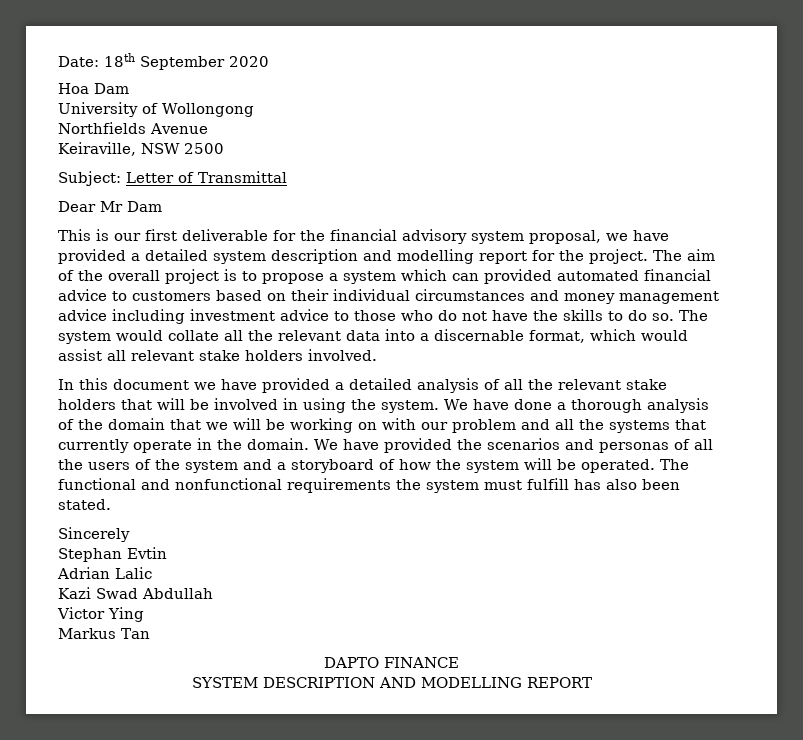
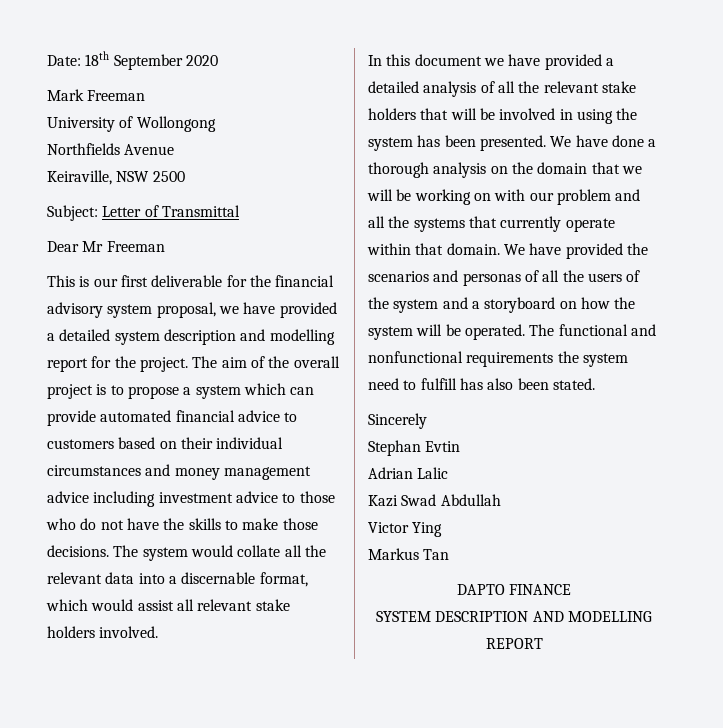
- Hoa Dam
+ Mark Freeman
- Dear Mr Dam
+ Dear Mr Freeman
- The aim of the overall project is to propose a system which can provided automated financial advice to customers based on their individual circumstances and money management advice including investment advice to those who do not have the skills to do so.
+ The aim of the overall project is to propose a system which can provide automated financial advice to customers based on their individual circumstances and money management advice including investment advice to those who do not have the skills to make those decisions.
- In this document we have provided a detailed analysis of all the relevant stake holders that will be involved in using the system.
+ In this document we have provided a detailed analysis of all the relevant stake holders that will be involved in using the system has been presented.
- We have done a thorough analysis of the domain that we will be working on with our problem and all the systems that currently operate in the domain.
+ We have done a thorough analysis on the domain that we will be working on with our problem and all the systems that currently operate within that domain.
- We have provided the scenarios and personas of all the users of the system and a storyboard of how the system will be operated.
+ We have provided the scenarios and personas of all the users of the system and a storyboard on how the system will be operated.
- The functional and nonfunctional requirements the system must fulfill has also been stated.
+ The functional and nonfunctional requirements the system need to fulfill has also been stated.

